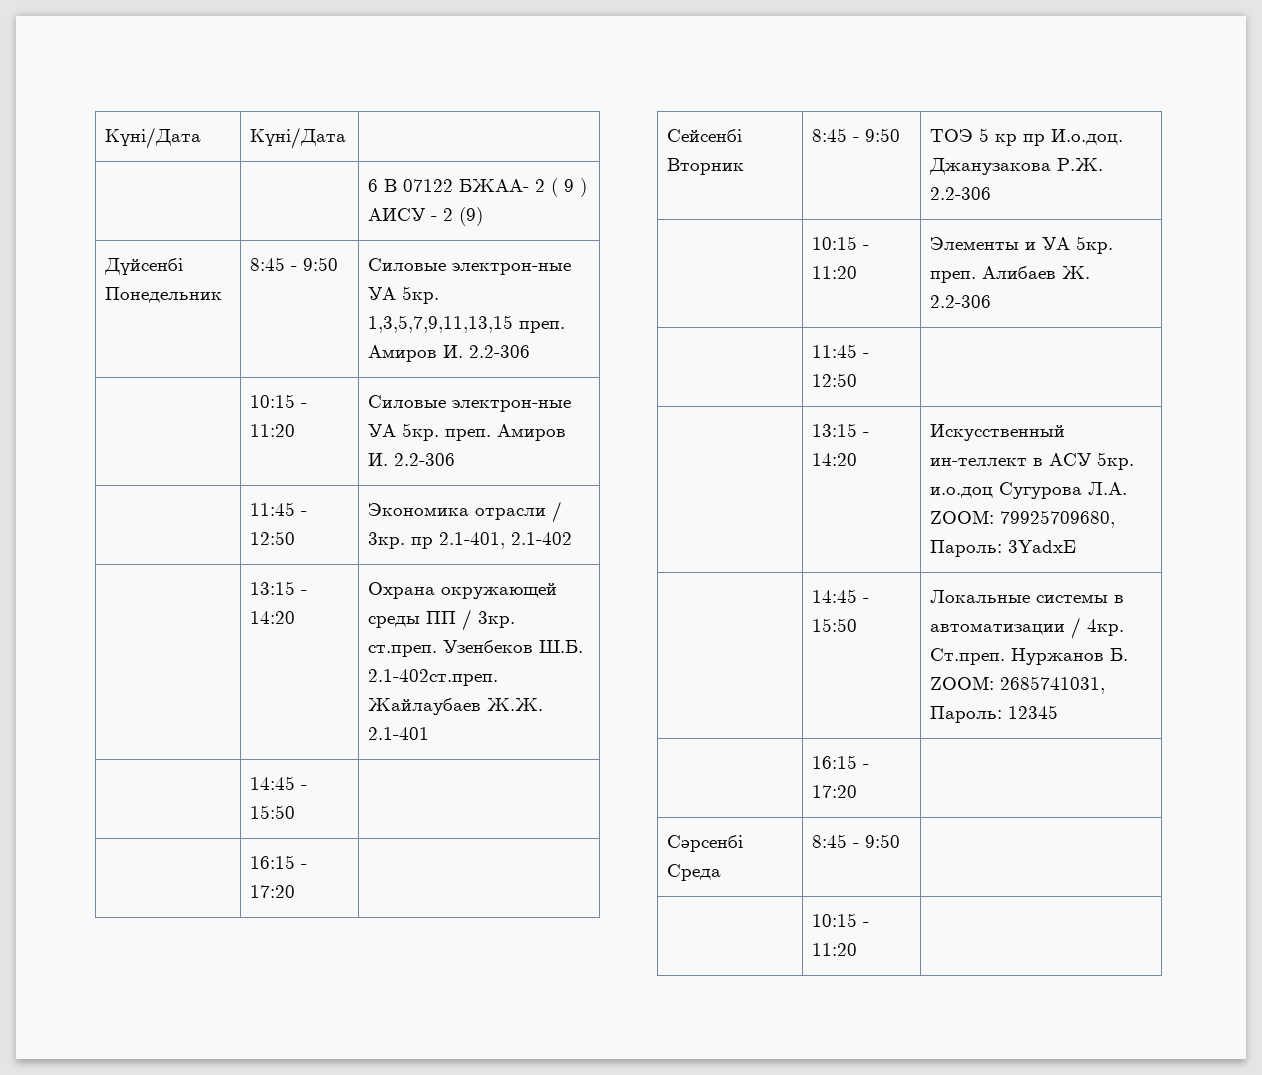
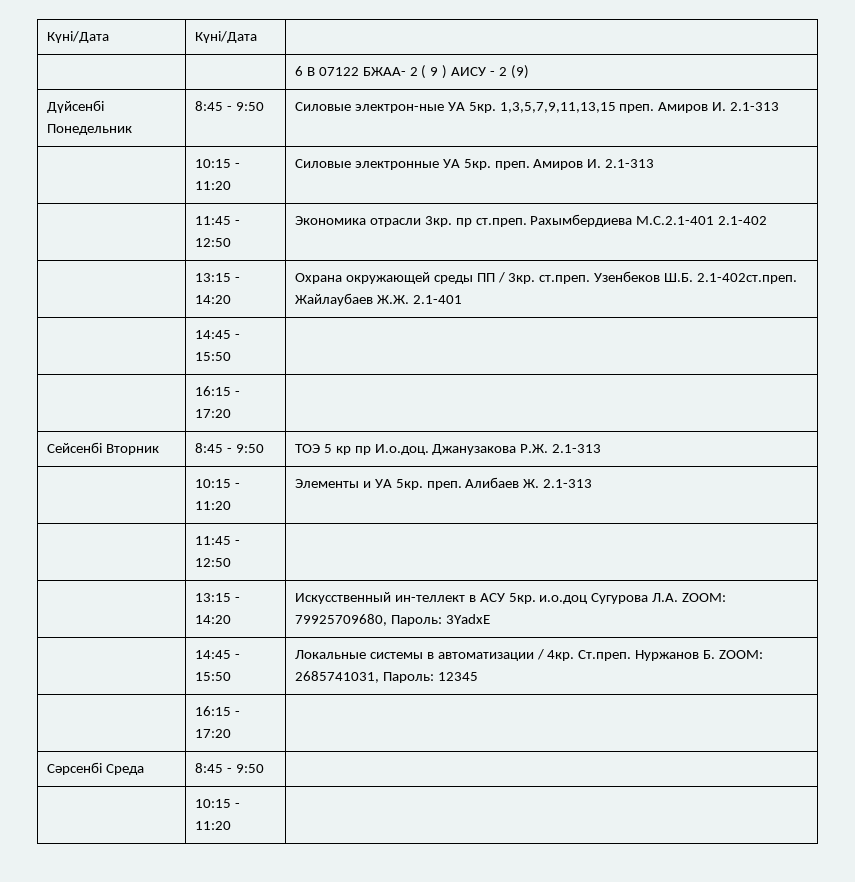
- Дүйсенбі Понедельник | 8:45 - 9:50 | Силовые электрон-ные УА 5кр. 1,3,5,7,9,11,13,15 преп. Амиров И. 2.2-306
+ Дүйсенбі Понедельник | 8:45 - 9:50 | Силовые электрон-ные УА 5кр. 1,3,5,7,9,11,13,15 преп. Амиров И. 2.1-313
- | 10:15 - 11:20 | Силовые электрон-ные УА 5кр. преп. Амиров И. 2.2-306
+ | 10:15 - 11:20 | Силовые электронные УА 5кр. преп. Амиров И. 2.1-313
- | 11:45 - 12:50 | Экономика отрасли / 3кр. пр 2.1-401, 2.1-402
+ | 11:45 - 12:50 | Экономика отрасли 3кр. пр ст.преп. Рахымбердиева М.С.2.1-401 2.1-402
- Сейсенбі Вторник | 8:45 - 9:50 | ТОЭ 5 кр пр И.о.доц. Джанузакова Р.Ж. 2.2-306
+ Сейсенбі Вторник | 8:45 - 9:50 | ТОЭ 5 кр пр И.о.доц. Джанузакова Р.Ж. 2.1-313
- | 10:15 - 11:20 | Элементы и УА 5кр. преп. Алибаев Ж. 2.2-306
+ | 10:15 - 11:20 | Элементы и УА 5кр. преп. Алибаев Ж. 2.1-313

